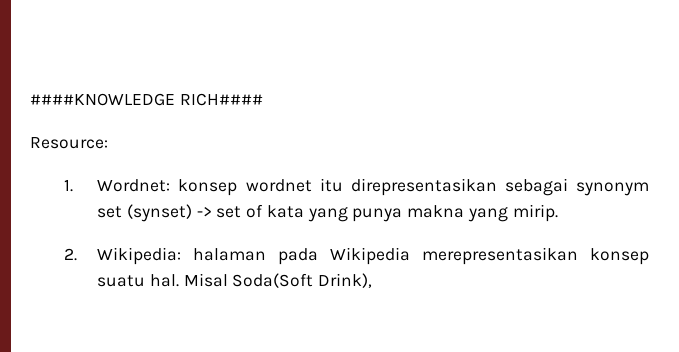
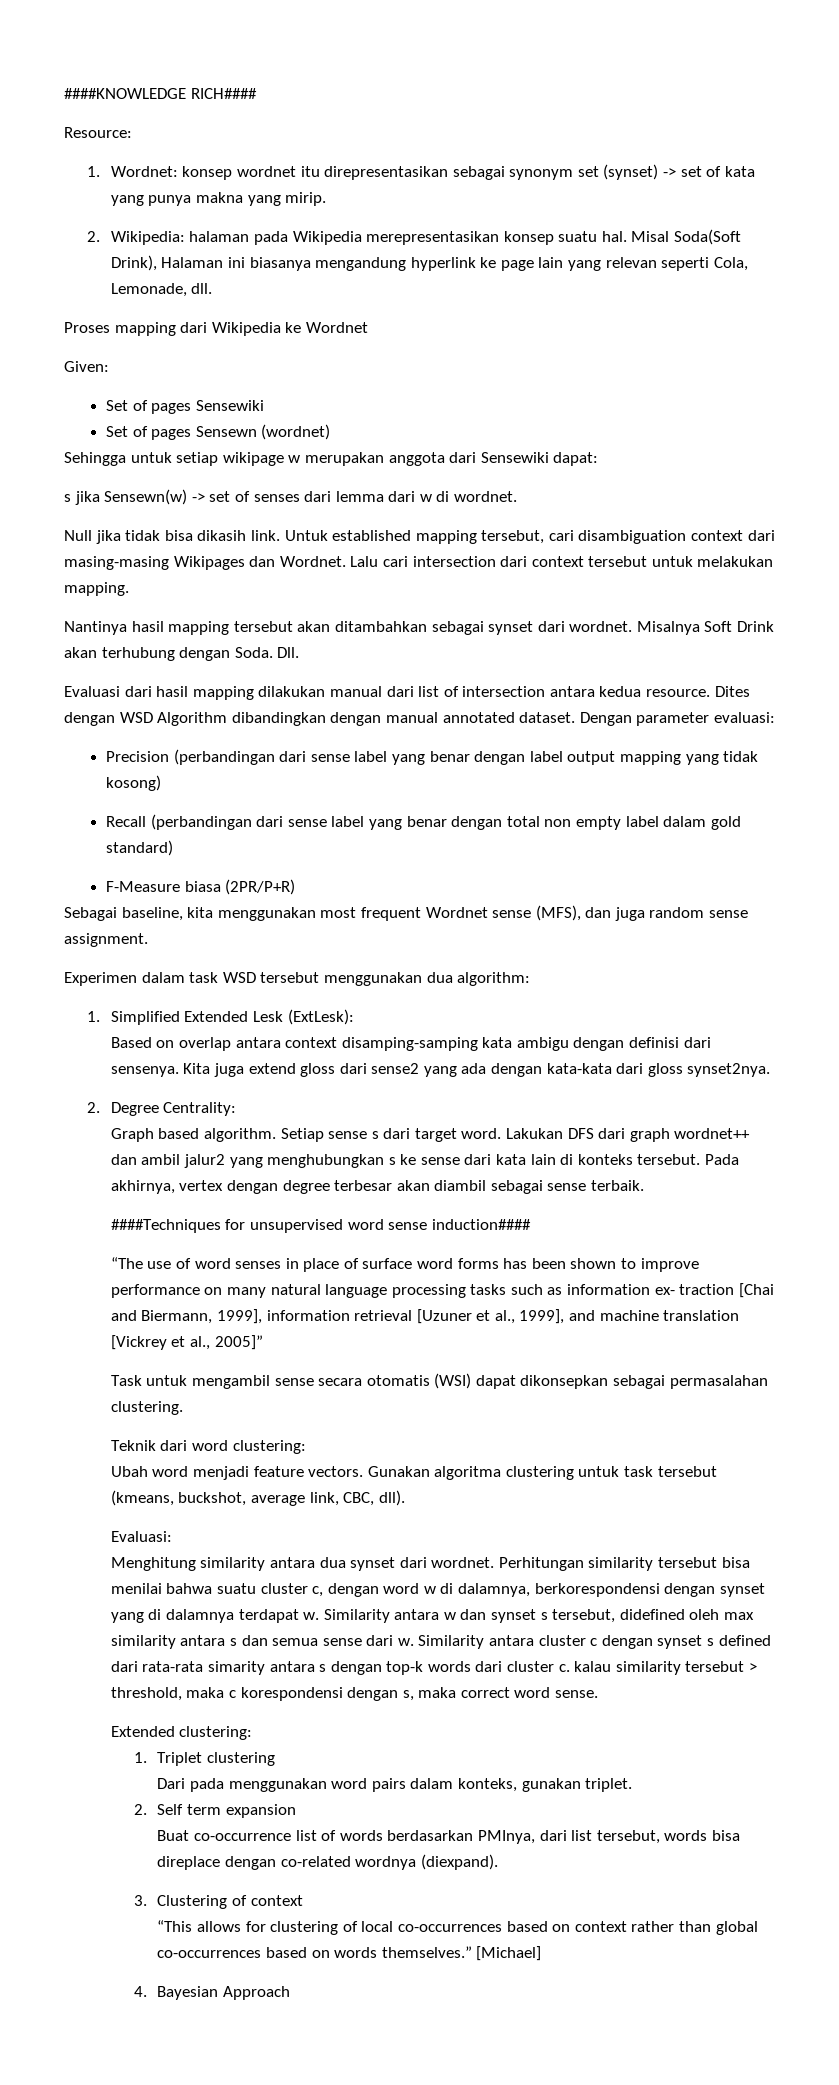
- Misal Soda(Soft Drink),
+ Misal Soda(Soft Drink), Halaman ini biasanya mengandung hyperlink ke page lain yang relevan seperti Cola, Lemonade, dll.
+ Proses mapping dari Wikipedia ke Wordnet
+ Given:
+ Set of pages Sensewiki
+ Set of pages Sensewn (wordnet)
+ Sehingga untuk setiap wikipage w merupakan anggota dari Sensewiki dapat:
+ s jika Sensewn(w) -> set of senses dari lemma dari w di wordnet.
+ Null jika tidak bisa dikasih link. Untuk established mapping tersebut, cari disambiguation context dari masing-masing Wikipages dan Wordnet. Lalu cari intersection dari context tersebut untuk melakukan mapping.
+ Nantinya hasil mapping tersebut akan ditambahkan sebagai synset dari wordnet. Misalnya Soft Drink akan terhubung dengan Soda. Dll.
+ Evaluasi dari hasil mapping dilakukan manual dari list of intersection antara kedua resource. Dites dengan WSD Algorithm dibandingkan dengan manual annotated dataset. Dengan parameter evaluasi:
+ Precision (perbandingan dari sense label yang benar dengan label output mapping yang tidak kosong)
+ Recall (perbandingan dari sense label yang benar dengan total non empty label dalam gold standard)
+ F-Measure biasa (2PR/P+R)
+ Sebagai baseline, kita menggunakan most frequent Wordnet sense (MFS), dan juga random sense assignment.
+ Experimen dalam task WSD tersebut menggunakan dua algorithm:
+ 1. Simplified Extended Lesk (ExtLesk):
+ Based on overlap antara context disamping-samping kata ambigu dengan definisi dari sensenya. Kita juga extend gloss dari sense2 yang ada dengan kata-kata dari gloss synset2nya.
+ 2. Degree Centrality:
+ Graph based algorithm. Setiap sense s dari target word. Lakukan DFS dari graph wordnet++ dan ambil jalur2 yang menghubungkan s ke sense dari kata lain di konteks tersebut. Pada akhirnya, vertex dengan degree terbesar akan diambil sebagai sense terbaik.
+ ####Techniques for unsupervised word sense induction####
+ “The use of word senses in place of surface word forms has been shown to improve performance on many natural language processing tasks such as information ex- traction [Chai and Biermann, 1999], information retrieval [Uzuner et al., 1999], and machine translation [Vickrey et al., 2005]”
+ Task untuk mengambil sense secara otomatis (WSI) dapat dikonsepkan sebagai permasalahan clustering.
+ Teknik dari word clustering:
+ Ubah word menjadi feature vectors. Gunakan algoritma clustering untuk task tersebut (kmeans, buckshot, average link, CBC, dll).
+ Evaluasi:
+ Menghitung similarity antara dua synset dari wordnet. Perhitungan similarity tersebut bisa menilai bahwa suatu cluster c, dengan word w di dalamnya, berkorespondensi dengan synset yang di dalamnya terdapat w. Similarity antara w dan synset s tersebut, didefined oleh max similarity antara s dan semua sense dari w. Similarity antara cluster c dengan synset s defined dari rata-rata simarity antara s dengan top-k words dari cluster c. kalau similarity tersebut > threshold, maka c korespondensi dengan s, maka correct word sense.
+ Extended clustering:
+ 1. Triplet clustering
+ Dari pada menggunakan word pairs dalam konteks, gunakan triplet.
+ 2. Self term expansion
+ Buat co-occurrence list of words berdasarkan PMInya, dari list tersebut, words bisa direplace dengan co-related wordnya (diexpand).
+ 3. Clustering of context
+ “This allows for clustering of local co-occurrences based on context rather than global co-occurrences based on words themselves.” [Michael]
+ 4. Bayesian Approach

